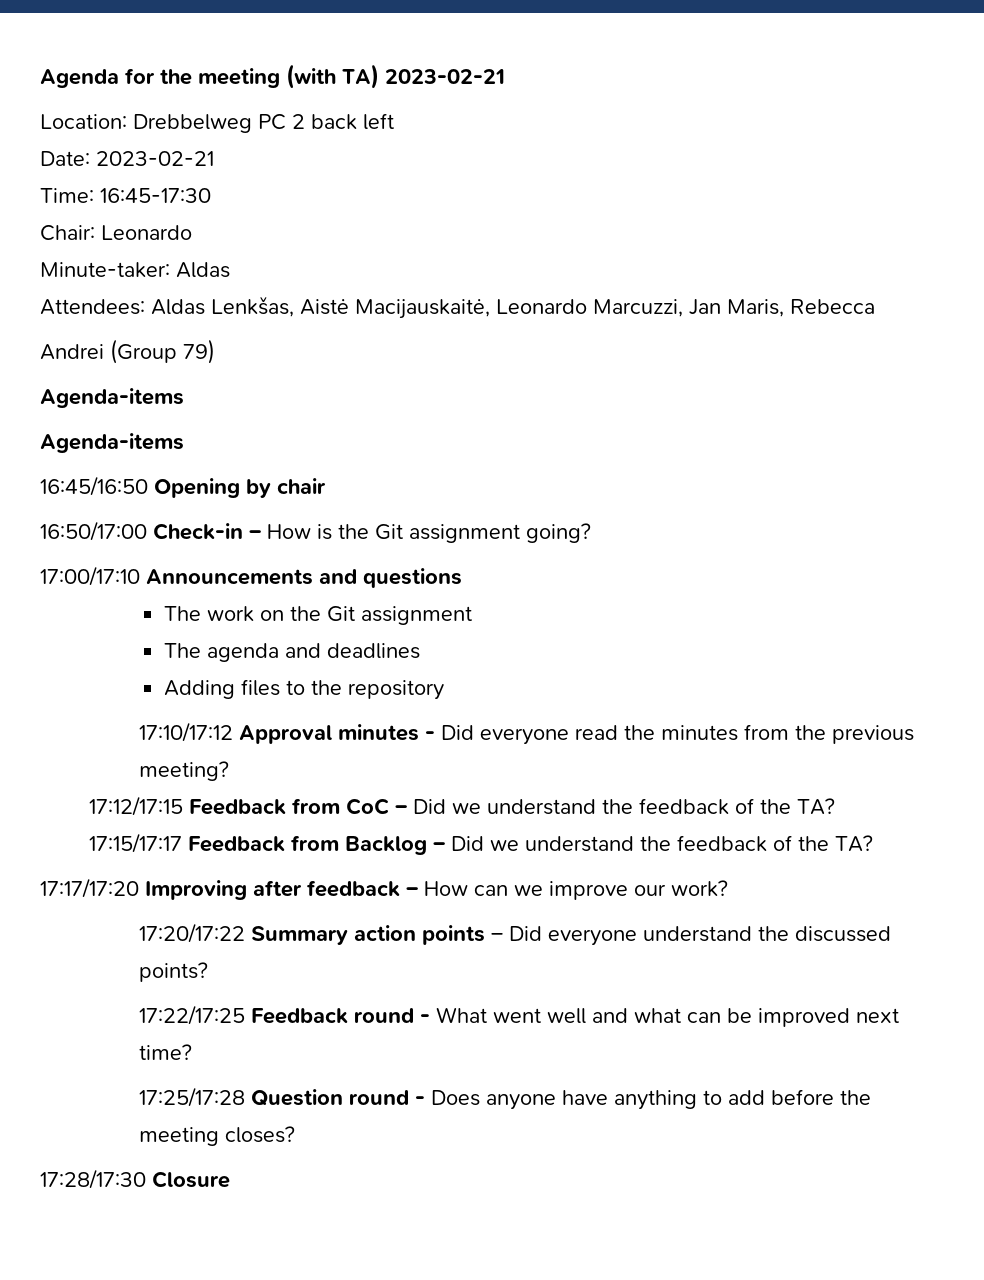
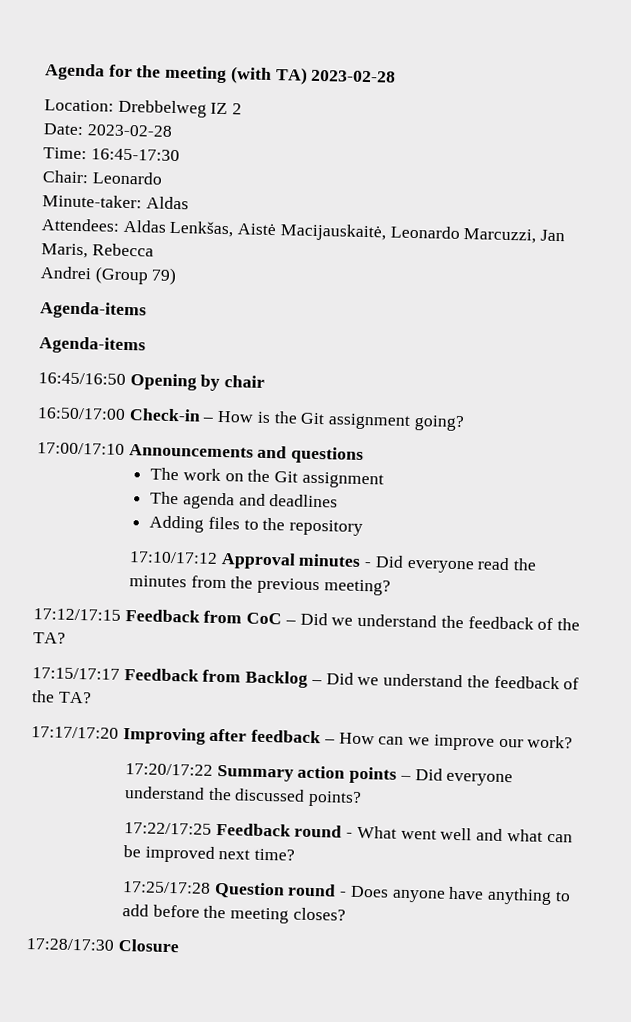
- Agenda for the meeting (with TA) 2023-02-21
+ Agenda for the meeting (with TA) 2023-02-28
- Location: Drebbelweg PC 2 back left
+ Location: Drebbelweg IZ 2
- Date: 2023-02-21
+ Date: 2023-02-28

